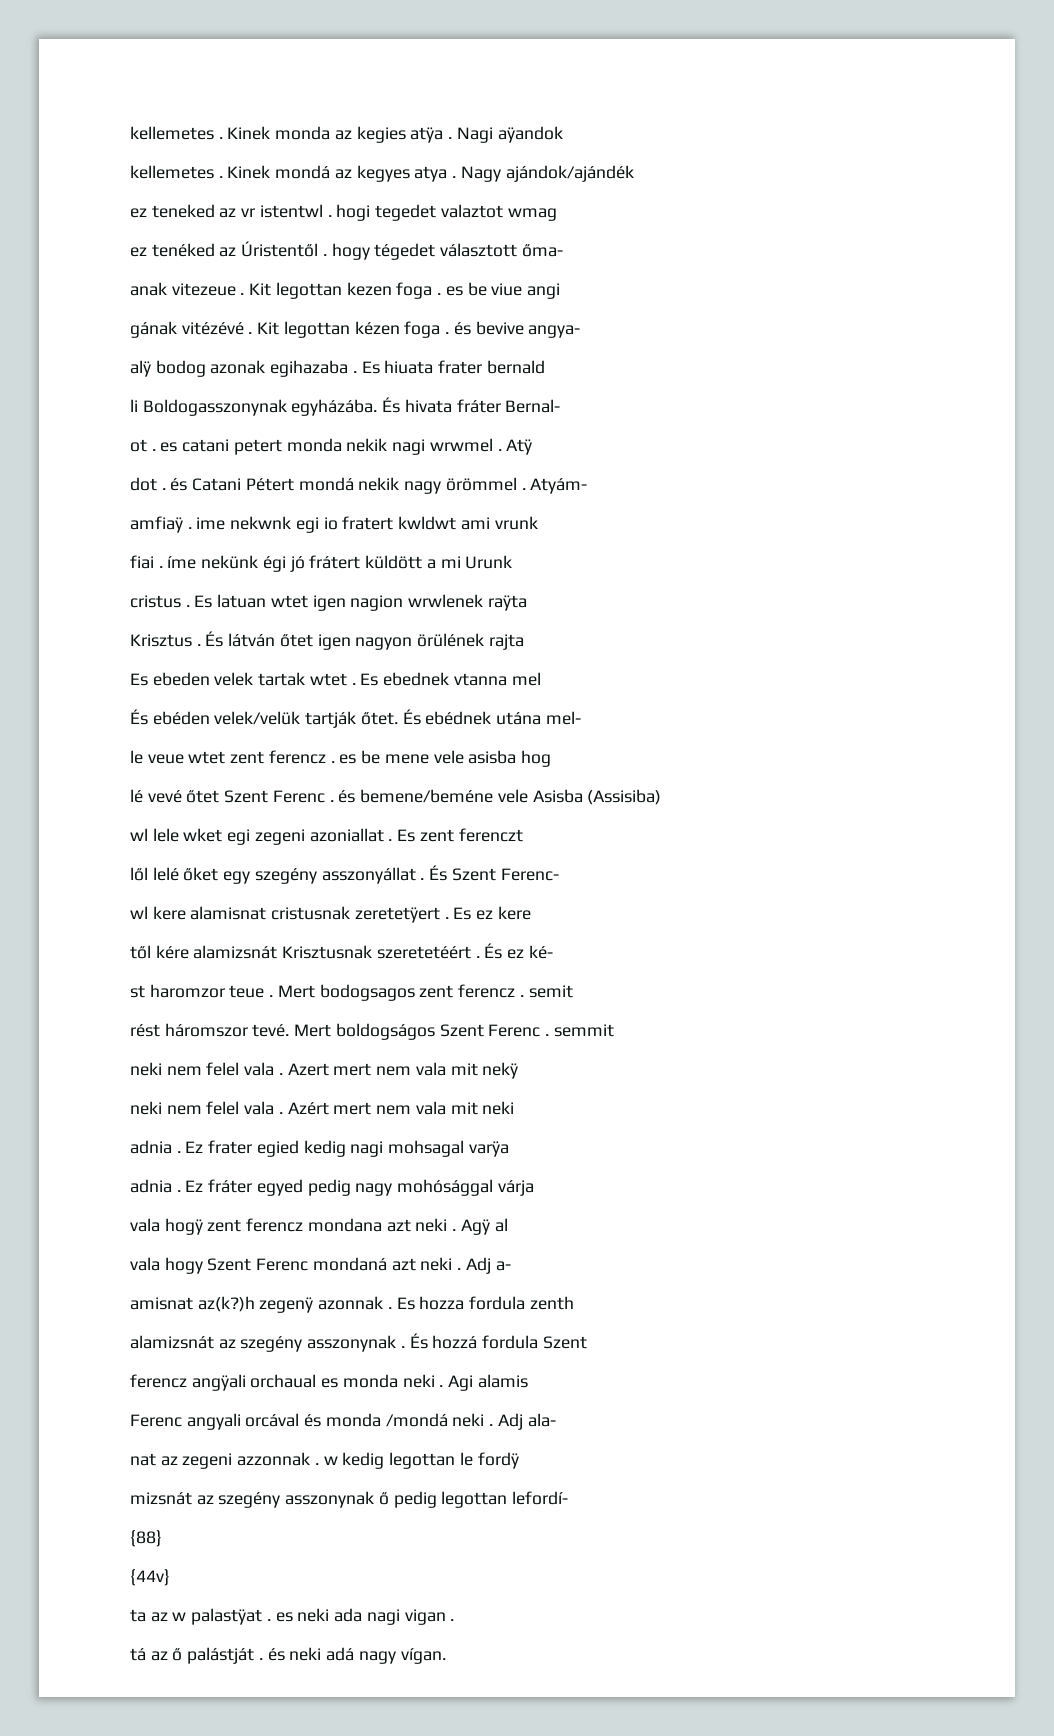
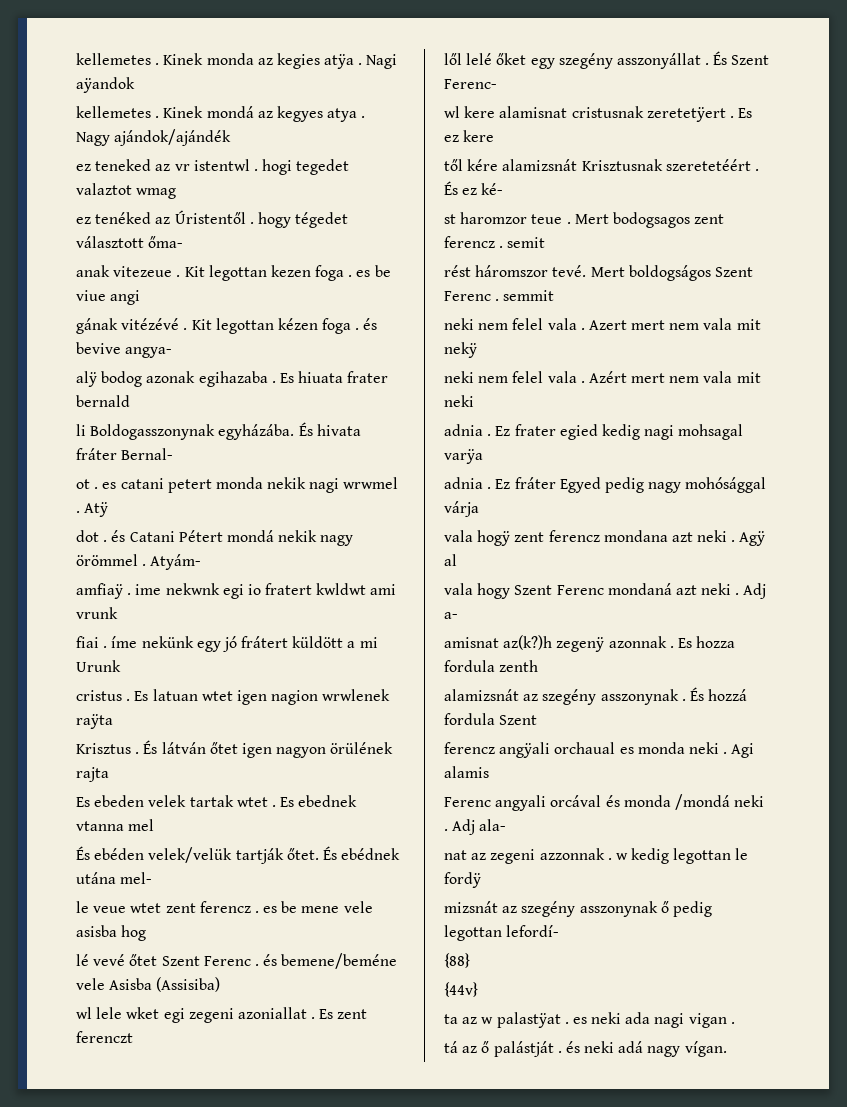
- fiai . íme nekünk égi jó frátert küldött a mi Urunk
+ fiai . íme nekünk egy jó frátert küldött a mi Urunk
- Ez fráter egyed pedig nagy mohósággal várja
+ Ez fráter Egyed pedig nagy mohósággal várja

